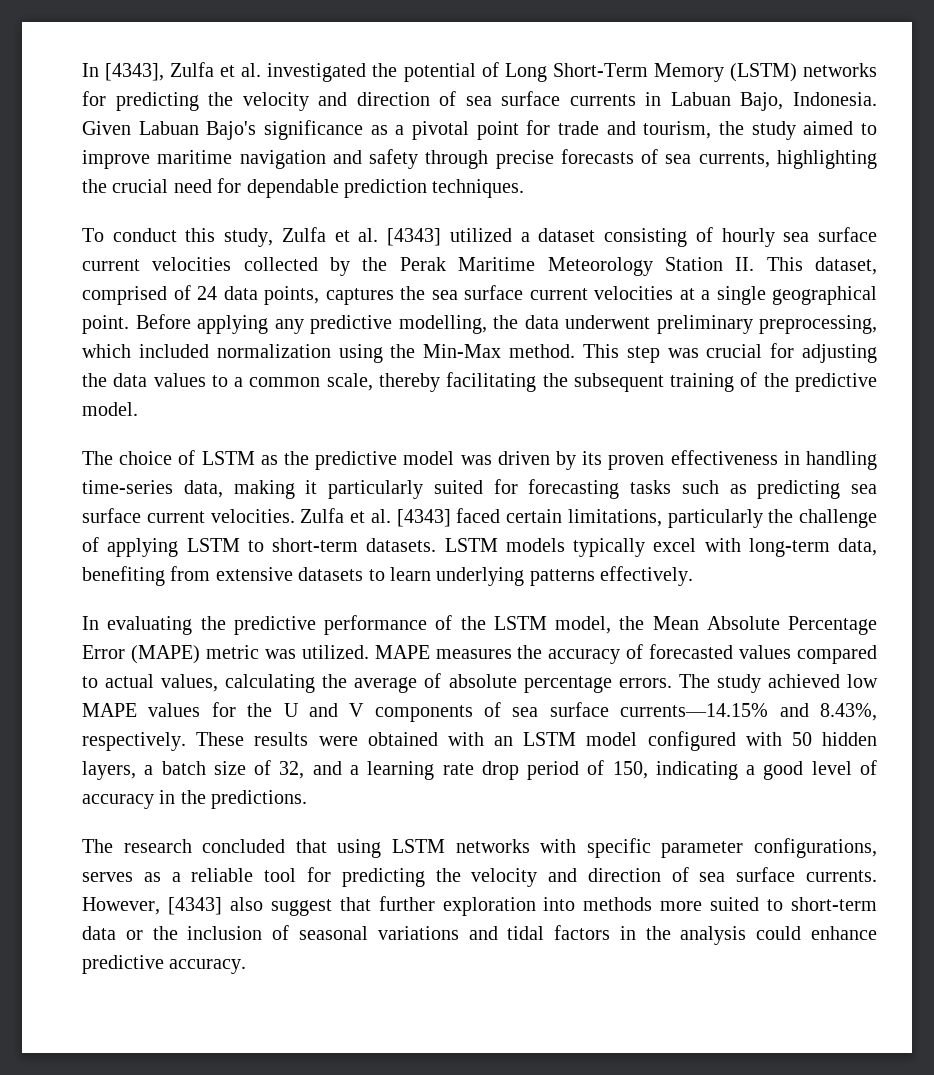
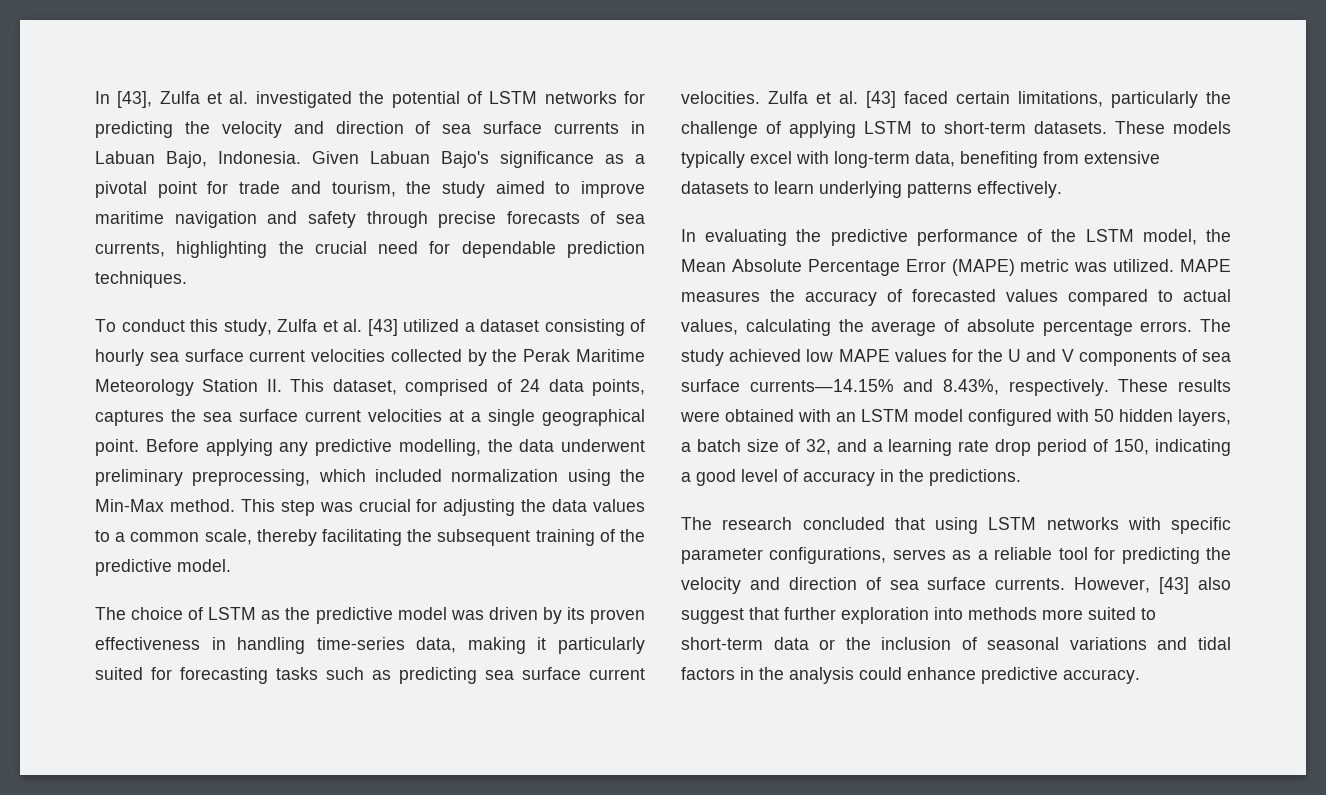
- In [4343], Zulfa et al. investigated the potential of Long Short-Term Memory (LSTM) networks for predicting the velocity and direction of sea surface currents in Labuan Bajo, Indonesia.
+ In [43], Zulfa et al. investigated the potential of LSTM networks for predicting the velocity and direction of sea surface currents in Labuan Bajo, Indonesia.
- To conduct this study, Zulfa et al. [4343] utilized a dataset consisting of hourly sea surface current velocities collected by the Perak Maritime Meteorology Station II. This dataset, comprised of 24 data points, captures the sea surface current velocities at a single geographical point.
+ To conduct this study, Zulfa et al. [43] utilized a dataset consisting of hourly sea surface current velocities collected by the Perak Maritime Meteorology Station II. This dataset, comprised of 24 data points, captures the sea surface current velocities at a single geographical point.
- Zulfa et al. [4343] faced certain limitations, particularly the challenge of applying LSTM to short-term datasets.
+ Zulfa et al. [43] faced certain limitations, particularly the challenge of applying LSTM to short-term datasets.
- LSTM models typically excel with long-term data, benefiting from extensive datasets to learn underlying patterns effectively.
+ These models typically excel with long-term data, benefiting from extensive datasets to learn underlying patterns effectively.
- However, [4343] also suggest that further exploration into methods more suited to short-term data or the inclusion of seasonal variations and tidal factors in the analysis could enhance predictive accuracy.
+ However, [43] also suggest that further exploration into methods more suited to short-term data or the inclusion of seasonal variations and tidal factors in the analysis could enhance predictive accuracy.

